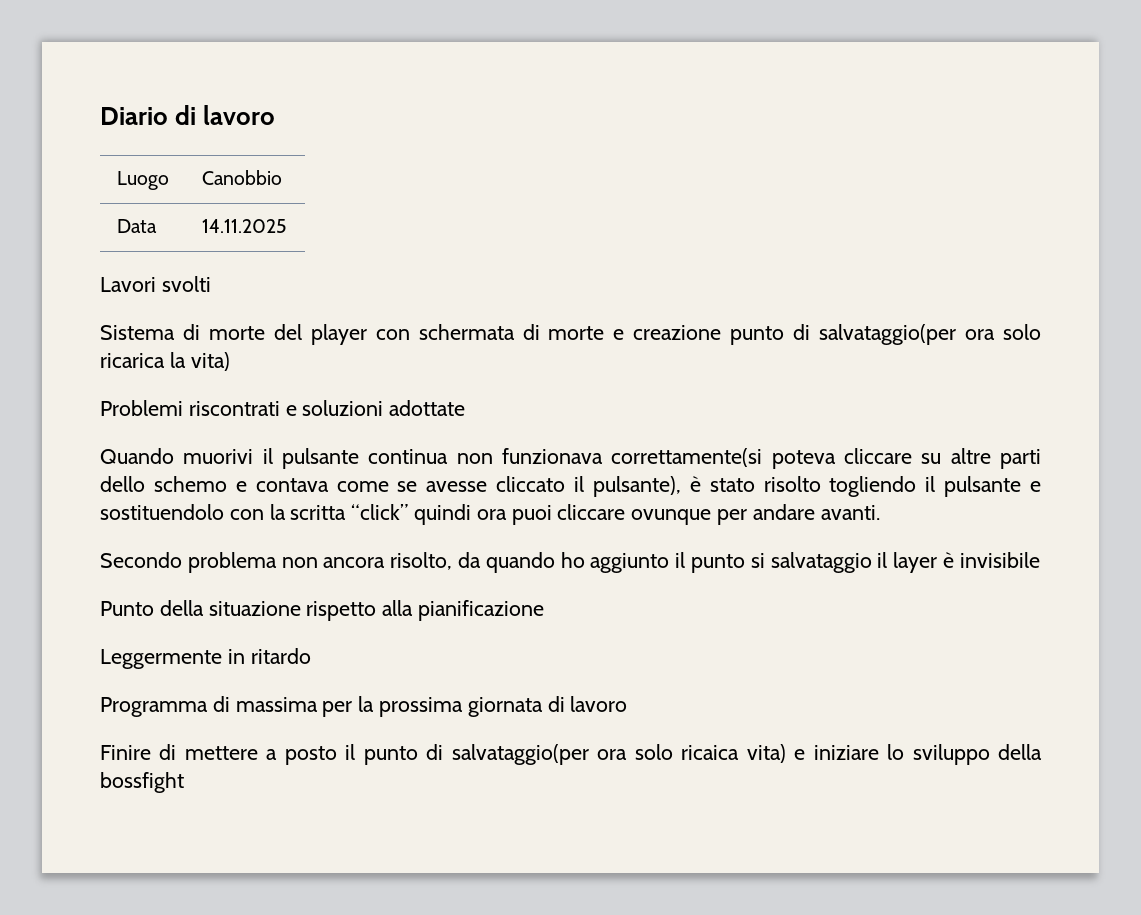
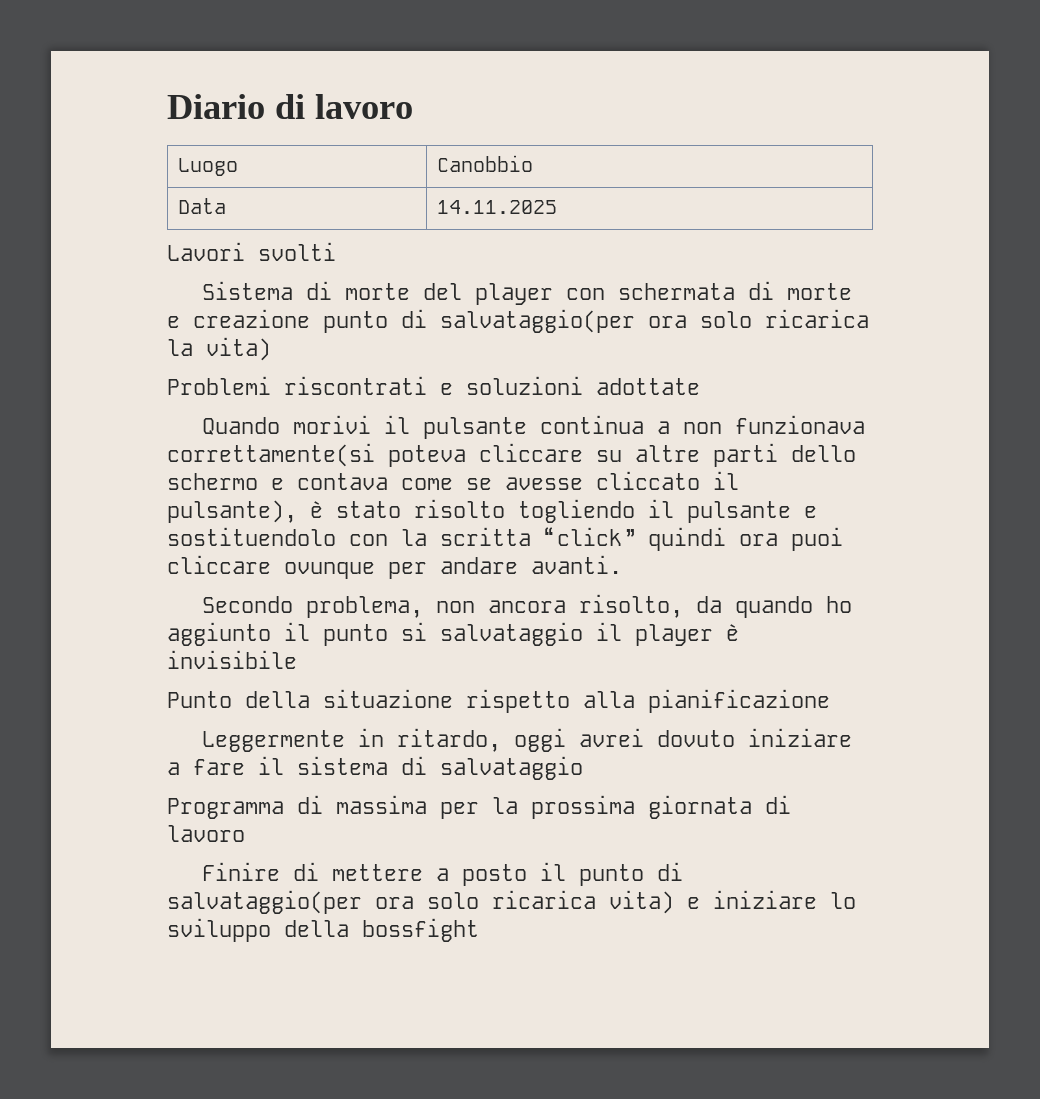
- Quando muorivi il pulsante continua non funzionava correttamente(si poteva cliccare su altre parti dello schemo e contava come se avesse cliccato il pulsante), è stato risolto togliendo il pulsante e sostituendolo con la scritta “click” quindi ora puoi cliccare ovunque per andare avanti.
+ Quando morivi il pulsante continua a non funzionava correttamente(si poteva cliccare su altre parti dello schermo e contava come se avesse cliccato il pulsante), è stato risolto togliendo il pulsante e sostituendolo con la scritta “click” quindi ora puoi cliccare ovunque per andare avanti.
- Secondo problema non ancora risolto, da quando ho aggiunto il punto si salvataggio il layer è invisibile
+ Secondo problema, non ancora risolto, da quando ho aggiunto il punto si salvataggio il player è invisibile
- Leggermente in ritardo
+ Leggermente in ritardo, oggi avrei dovuto iniziare a fare il sistema di salvataggio
- Finire di mettere a posto il punto di salvataggio(per ora solo ricaica vita) e iniziare lo sviluppo della bossfight
+ Finire di mettere a posto il punto di salvataggio(per ora solo ricarica vita) e iniziare lo sviluppo della bossfight

